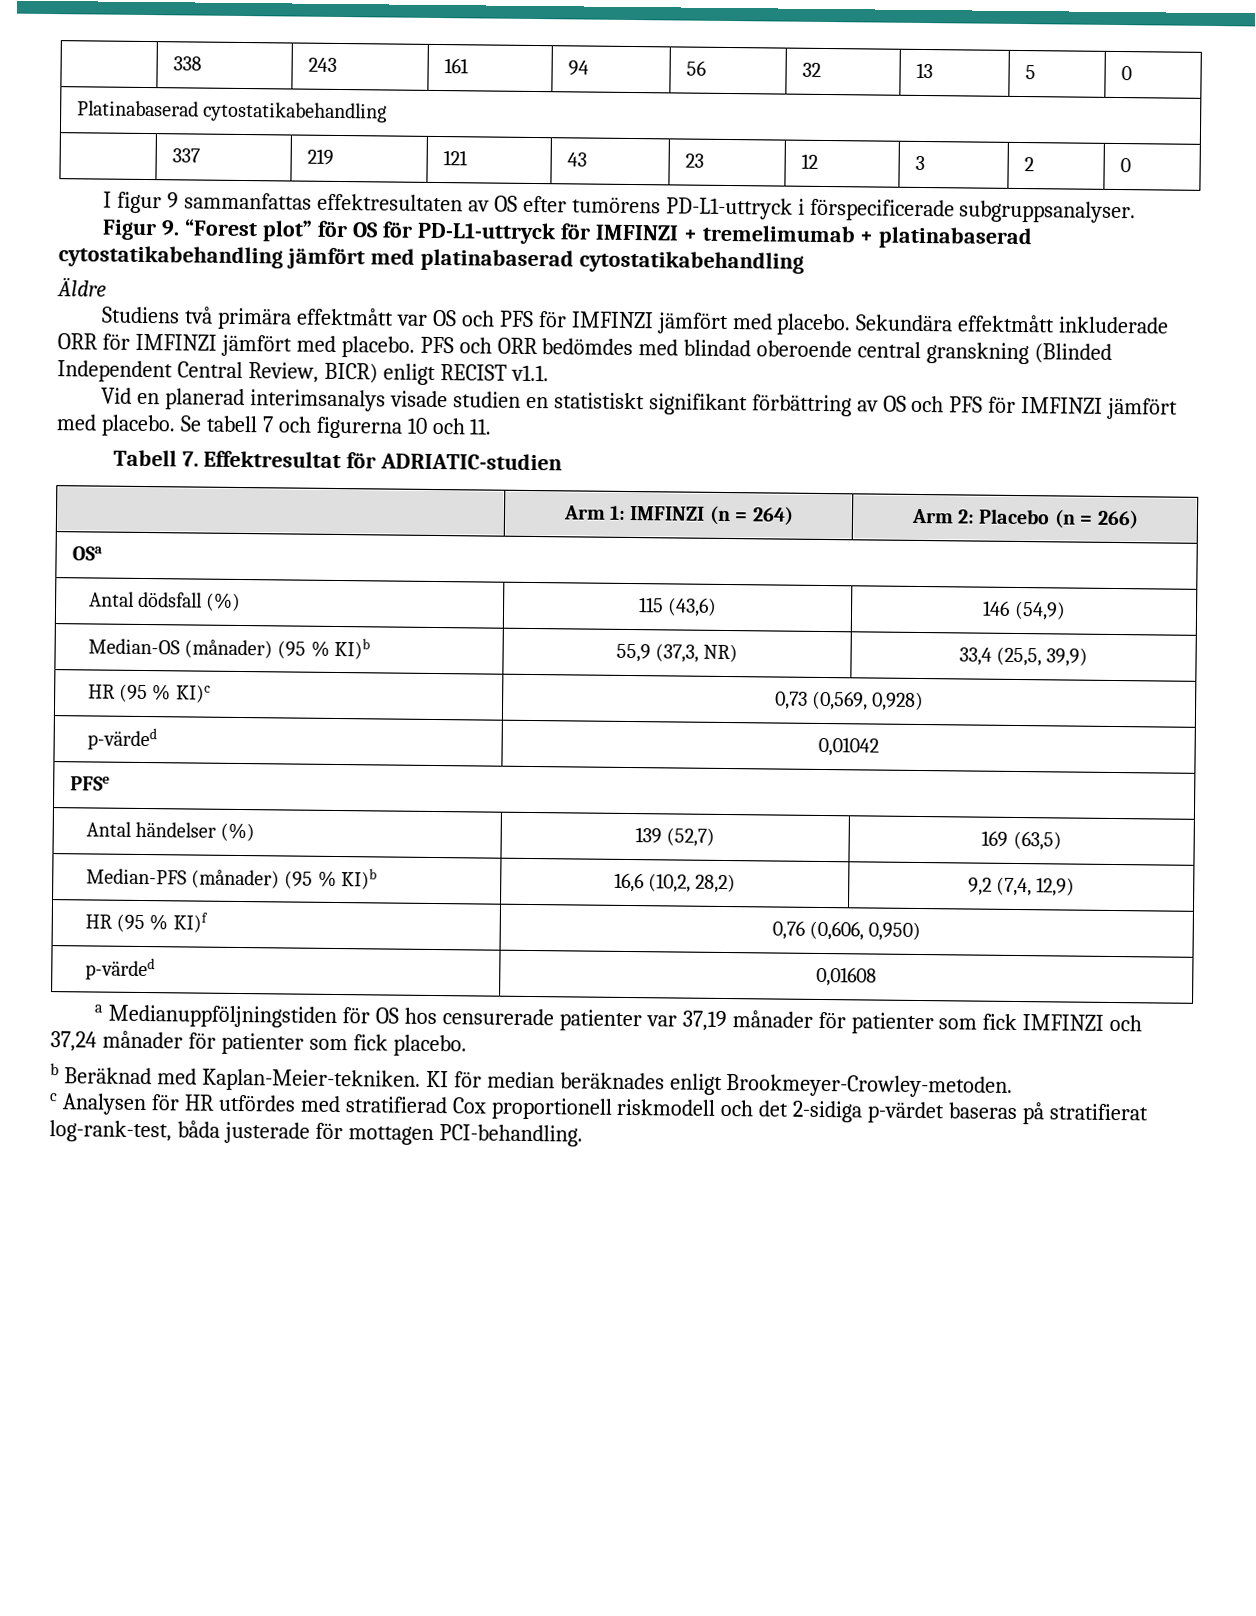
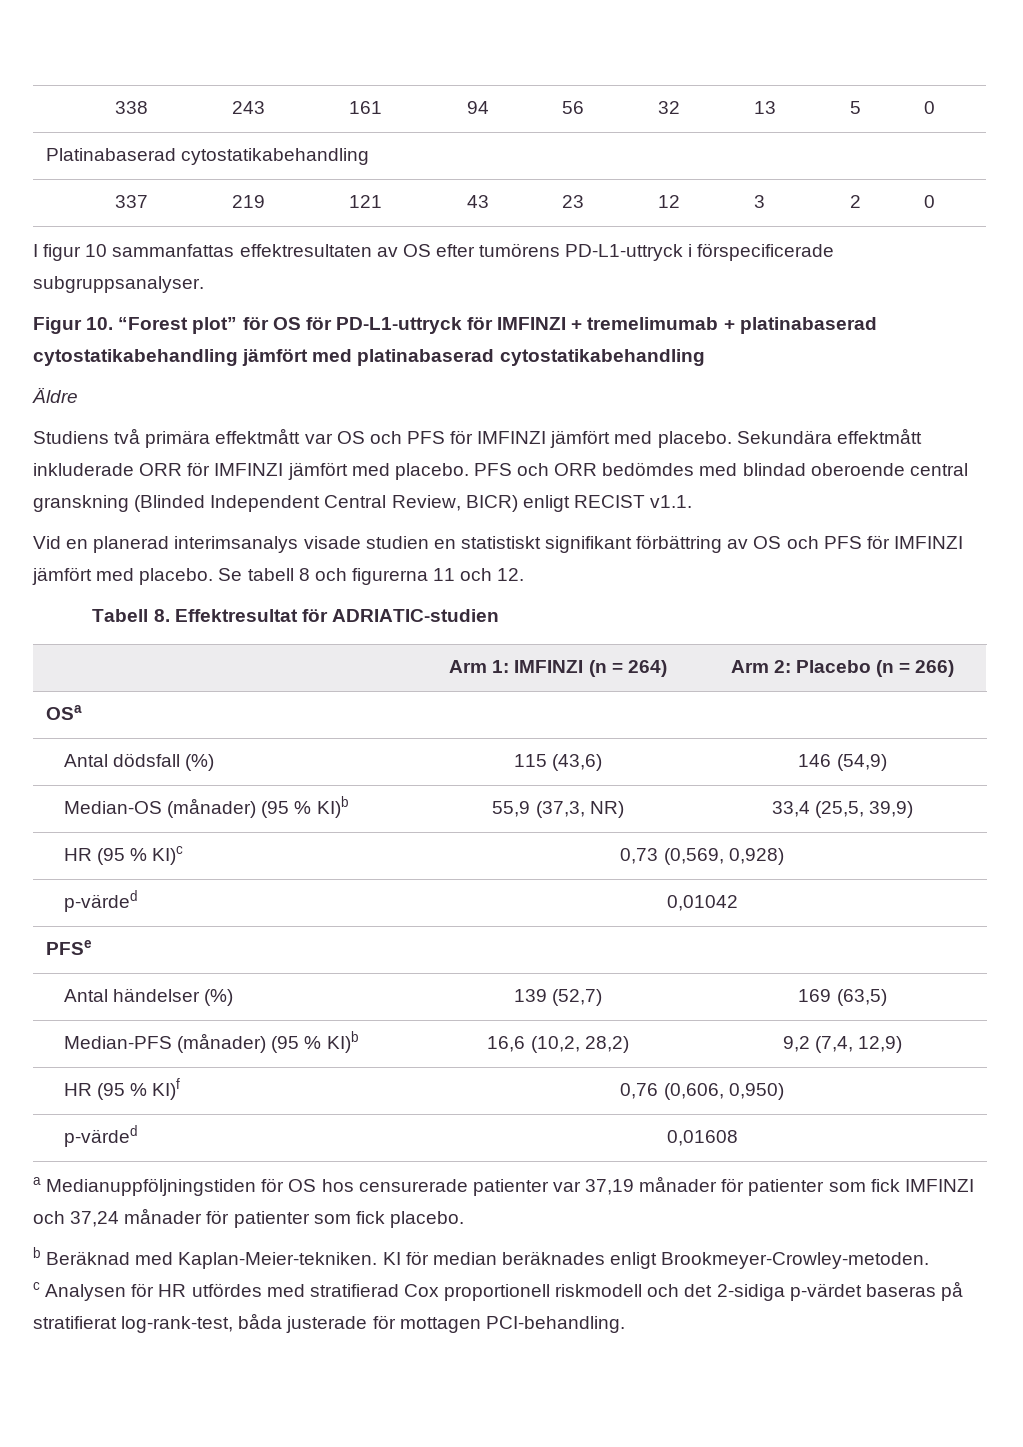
- I figur 9 sammanfattas effektresultaten av OS efter tumörens PD-L1-uttryck i förspecificerade subgruppsanalyser.
+ I figur 10 sammanfattas effektresultaten av OS efter tumörens PD-L1-uttryck i förspecificerade subgruppsanalyser.
- Figur 9. “Forest plot” för OS för PD-L1-uttryck för IMFINZI + tremelimumab + platinabaserad cytostatikabehandling jämfört med platinabaserad cytostatikabehandling
+ Figur 10. “Forest plot” för OS för PD-L1-uttryck för IMFINZI + tremelimumab + platinabaserad cytostatikabehandling jämfört med platinabaserad cytostatikabehandling
- Se tabell 7 och figurerna 10 och 11.
+ Se tabell 8 och figurerna 11 och 12.
- Tabell 7. Effektresultat för ADRIATIC-studien
+ Tabell 8. Effektresultat för ADRIATIC-studien

